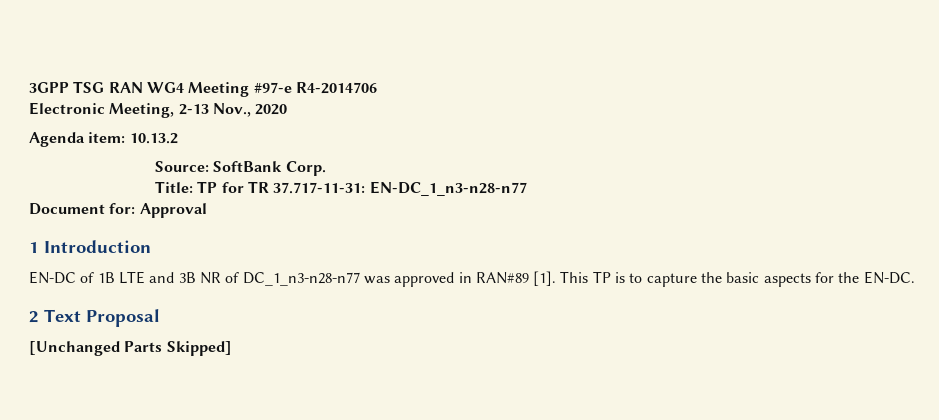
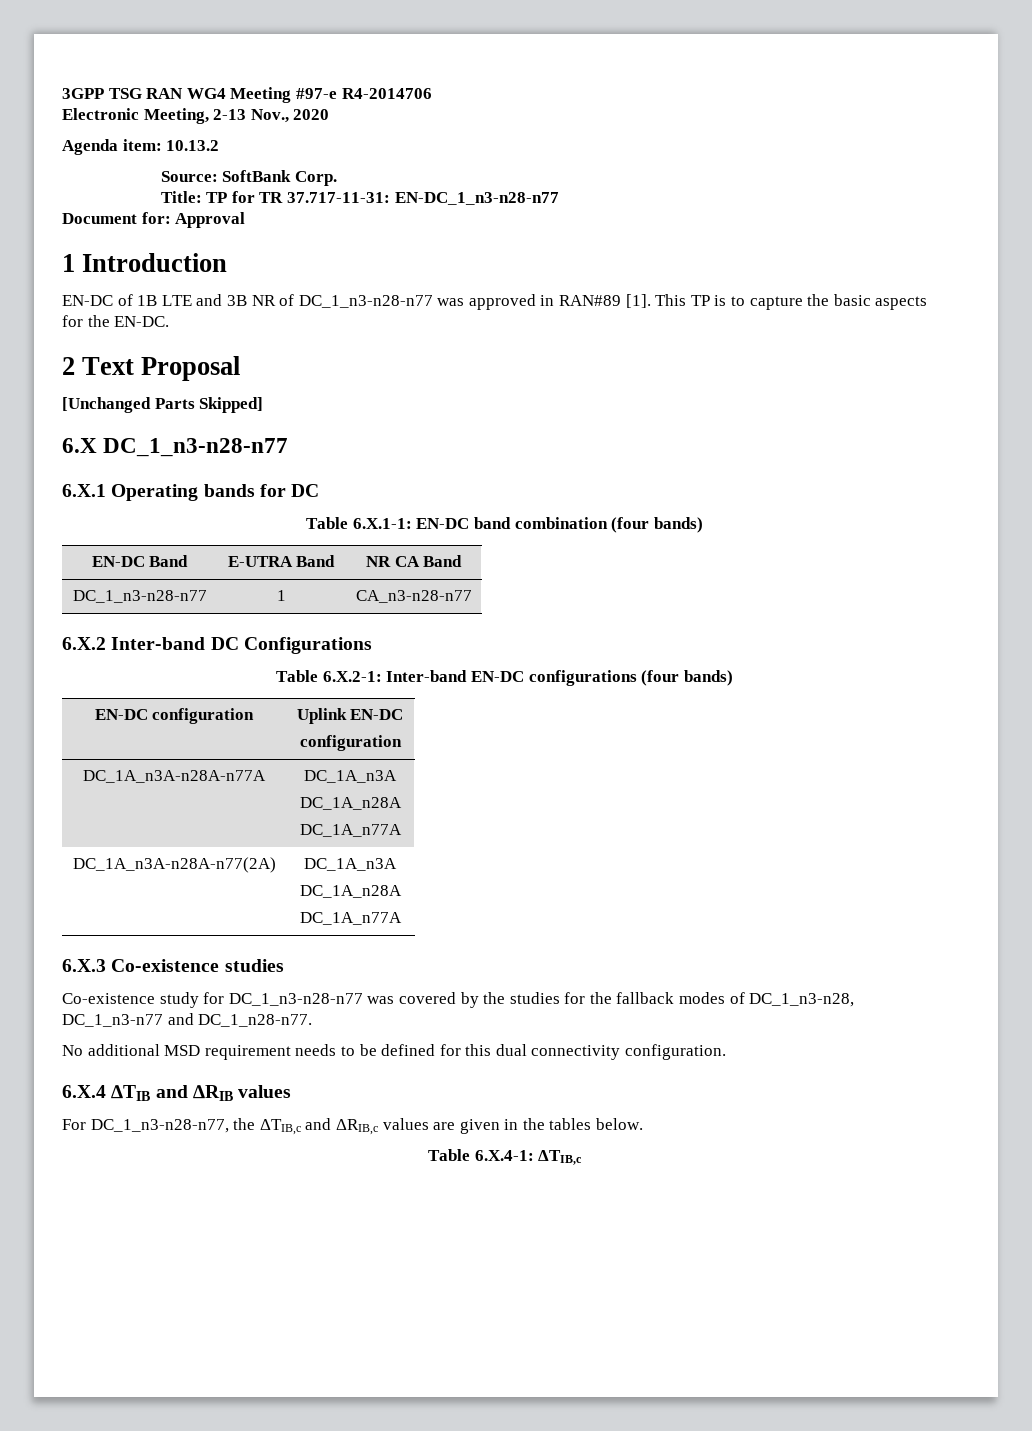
+ 6.X DC_1_n3-n28-n77
+ 6.X.1 Operating bands for DC
+ Table 6.X.1-1: EN-DC band combination (four bands)
+ EN-DC Band | E-UTRA Band | NR CA Band
+ DC_1_n3-n28-n77 | 1 | CA_n3-n28-n77
+ 6.X.2 Inter-band DC Configurations
+ Table 6.X.2-1: Inter-band EN-DC configurations (four bands)
+ EN-DC configuration | Uplink EN-DC
+ configuration
+ DC_1A_n3A-n28A-n77A | DC_1A_n3A
+ DC_1A_n28A
+ DC_1A_n77A
+ DC_1A_n3A-n28A-n77(2A) | DC_1A_n3A
+ DC_1A_n28A
+ DC_1A_n77A
+ 6.X.3 Co-existence studies
+ Co-existence study for DC_1_n3-n28-n77 was covered by the studies for the fallback modes of DC_1_n3-n28, DC_1_n3-n77 and DC_1_n28-n77.
+ No additional MSD requirement needs to be defined for this dual connectivity configuration.
+ 6.X.4 ∆TIB and ∆RIB values
+ For DC_1_n3-n28-n77, the ΔTIB,c and ΔRIB,c values are given in the tables below.
+ Table 6.X.4-1: ΔTIB,c

